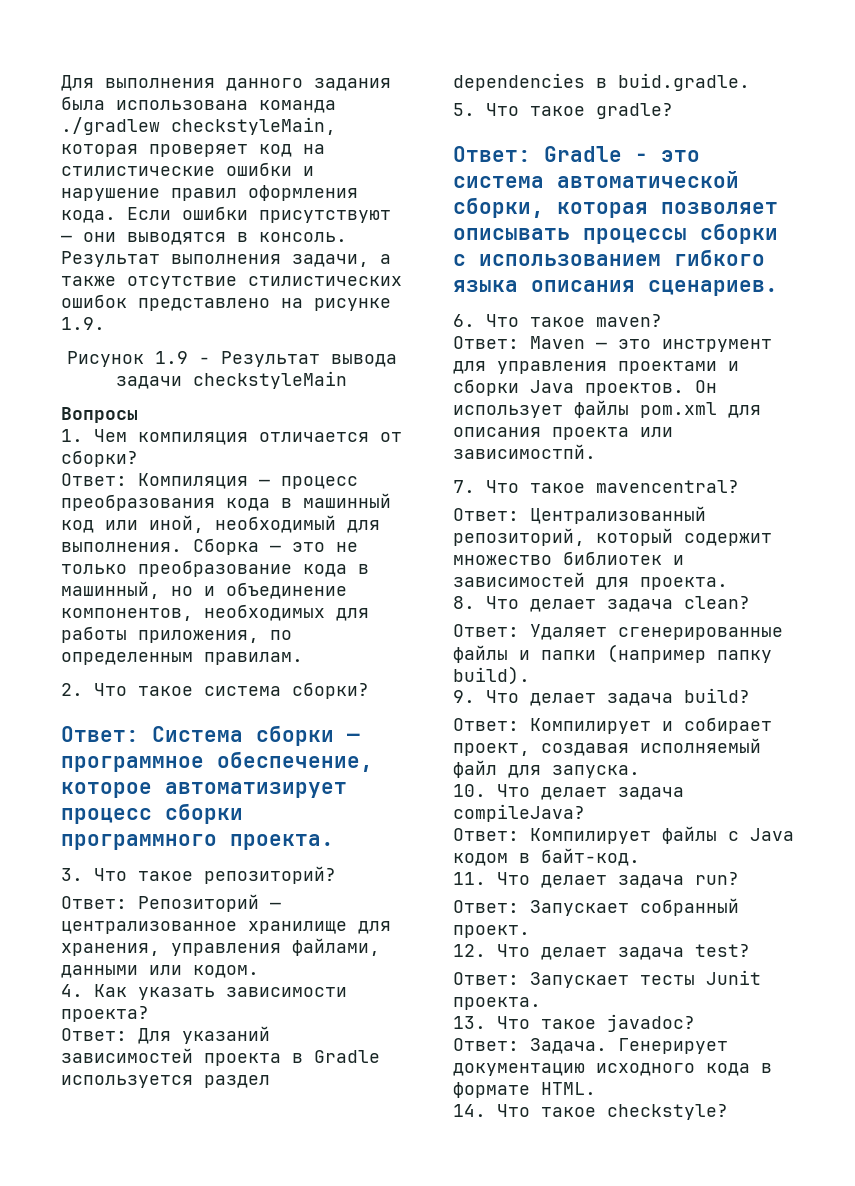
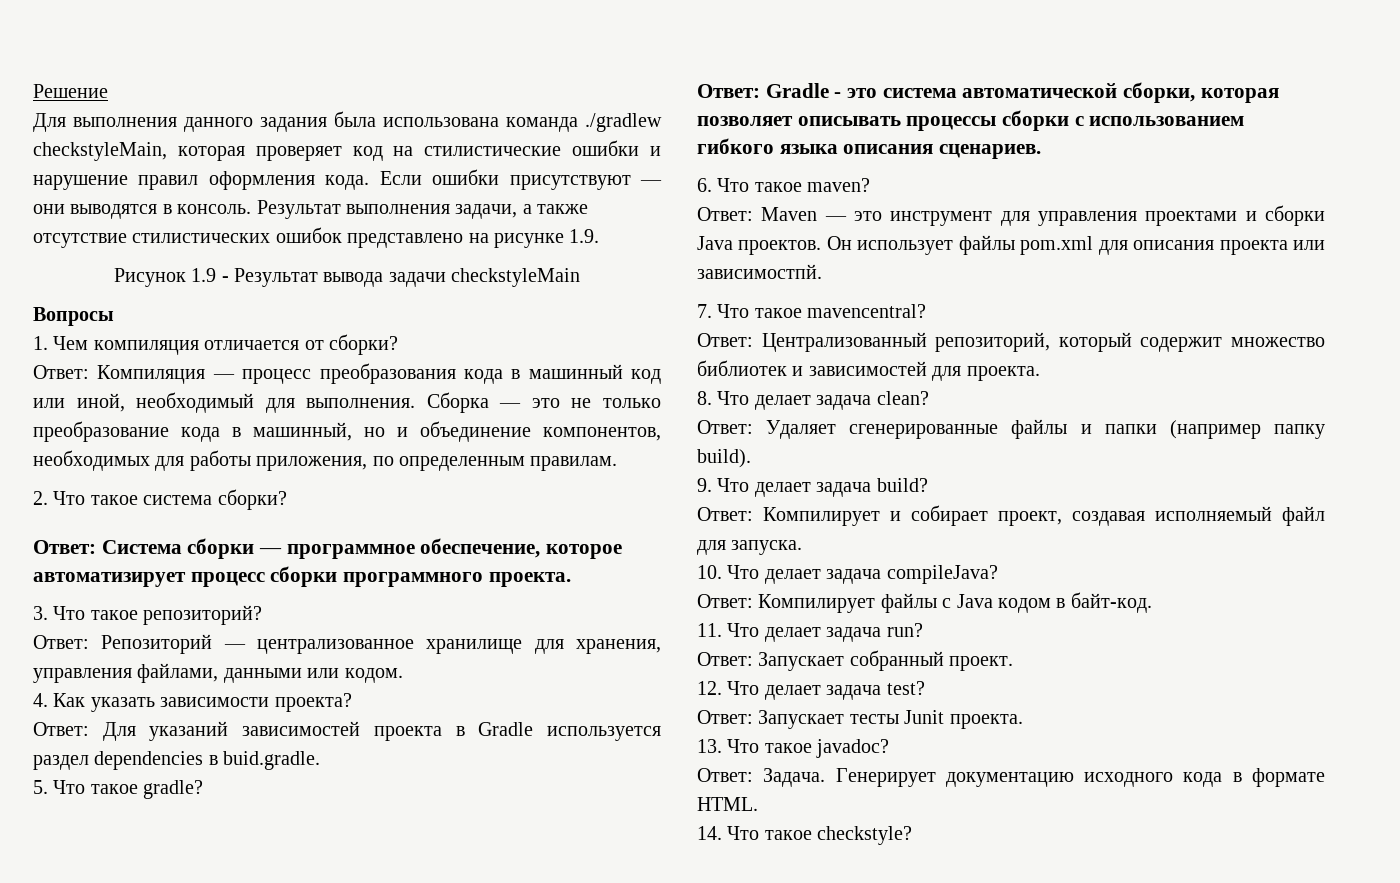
+ Решение

